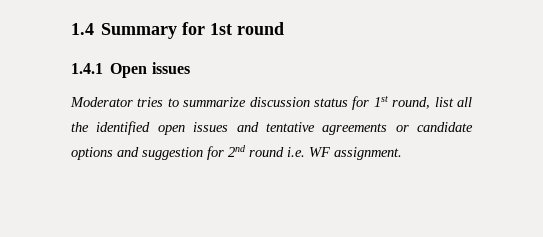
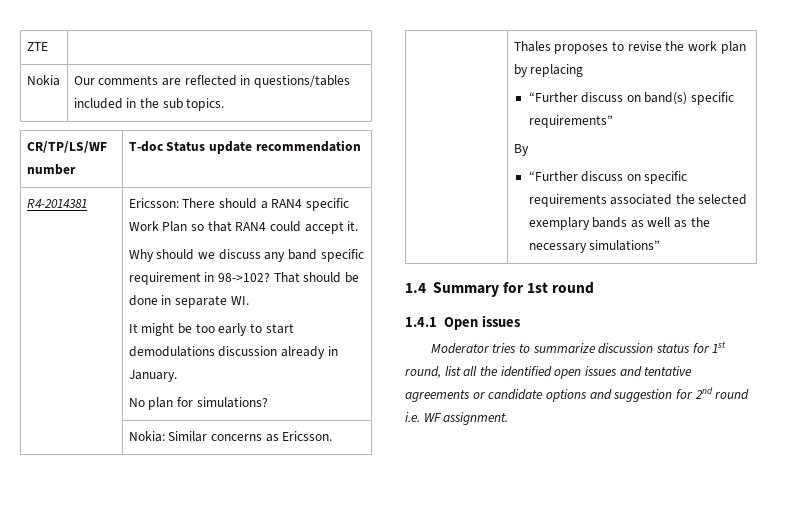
+ ZTE |
+ Nokia | Our comments are reflected in questions/tables included in the sub topics.
+ CR/TP/LS/WF number | T-doc Status update recommendation
+ R4-2014381 | Ericsson: There should a RAN4 specific Work Plan so that RAN4 could accept it.
+ Why should we discuss any band specific requirement in 98->102? That should be done in separate WI.
+ It might be too early to start demodulations discussion already in January.
+ No plan for simulations?
+ | Nokia: Similar concerns as Ericsson.
+ | Thales proposes to revise the work plan by replacing
+ “Further discuss on band(s) specific requirements”
+ By
+ “Further discuss on specific requirements associated the selected exemplary bands as well as the necessary simulations”

